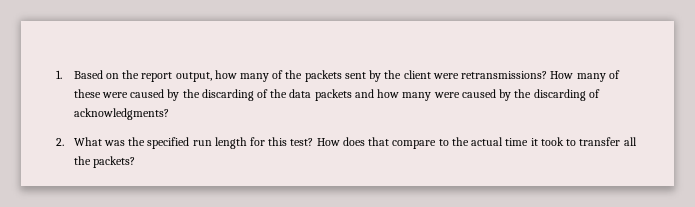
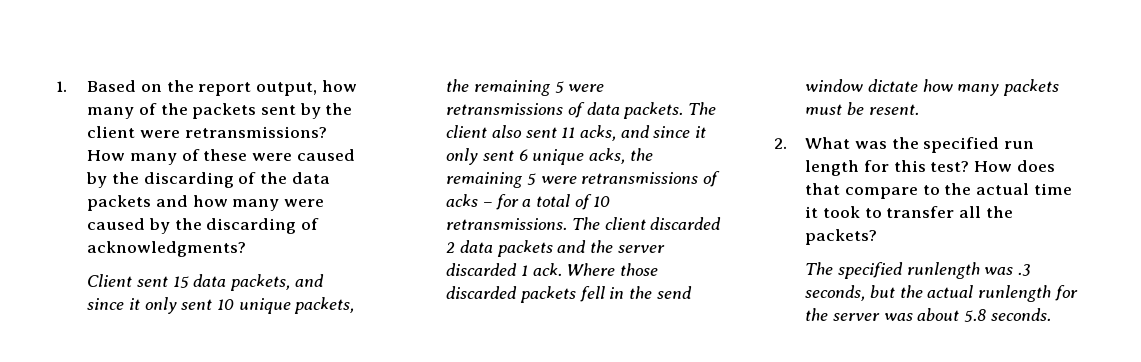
+ Client sent 15 data packets, and since it only sent 10 unique packets, the remaining 5 were retransmissions of data packets. The client also sent 11 acks, and since it only sent 6 unique acks, the remaining 5 were retransmissions of acks – for a total of 10 retransmissions. The client discarded 2 data packets and the server discarded 1 ack. Where those discarded packets fell in the send window dictate how many packets must be resent.
+ The specified runlength was .3 seconds, but the actual runlength for the server was about 5.8 seconds.

